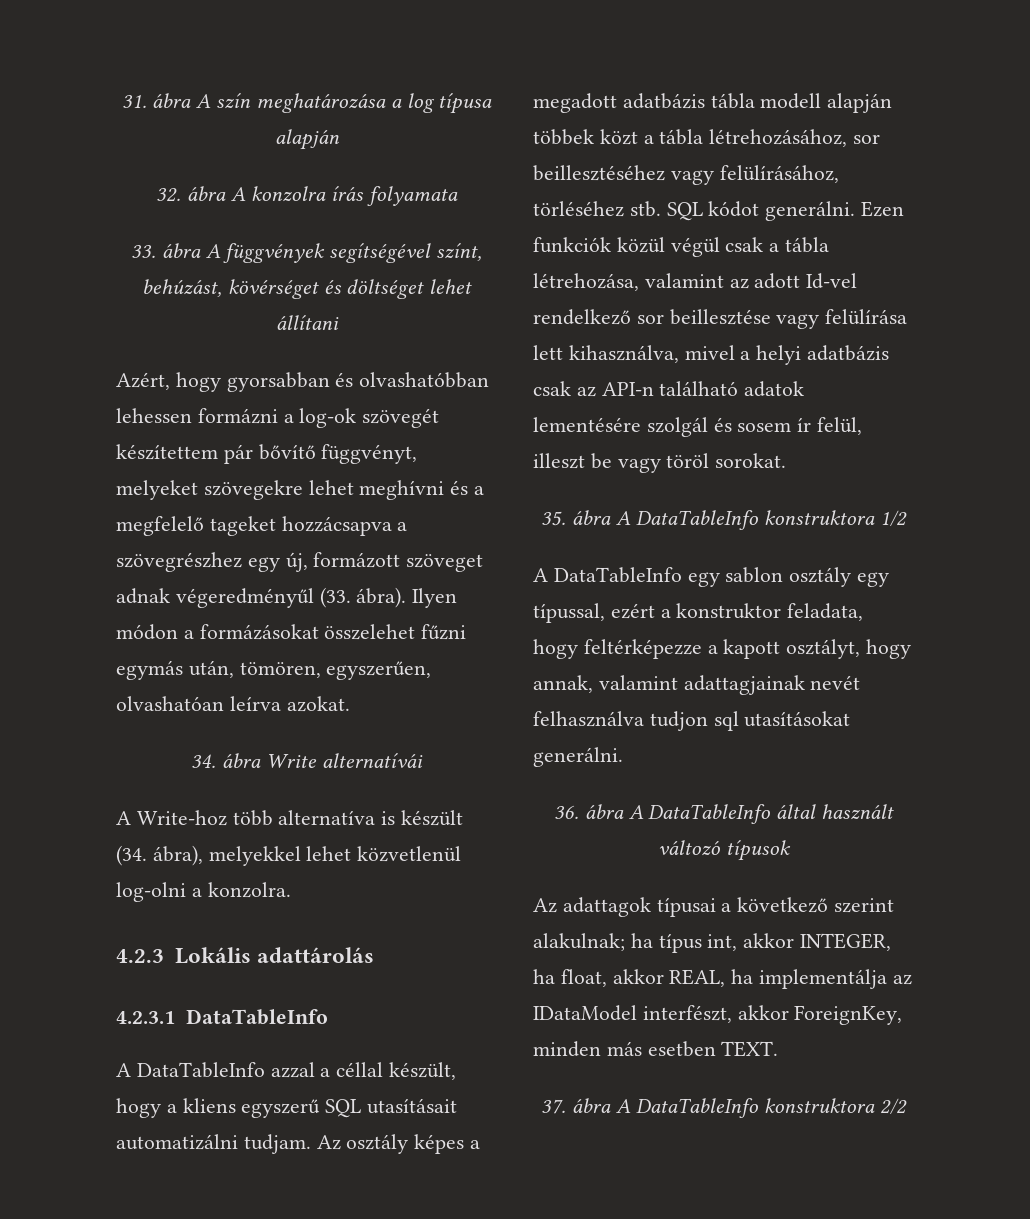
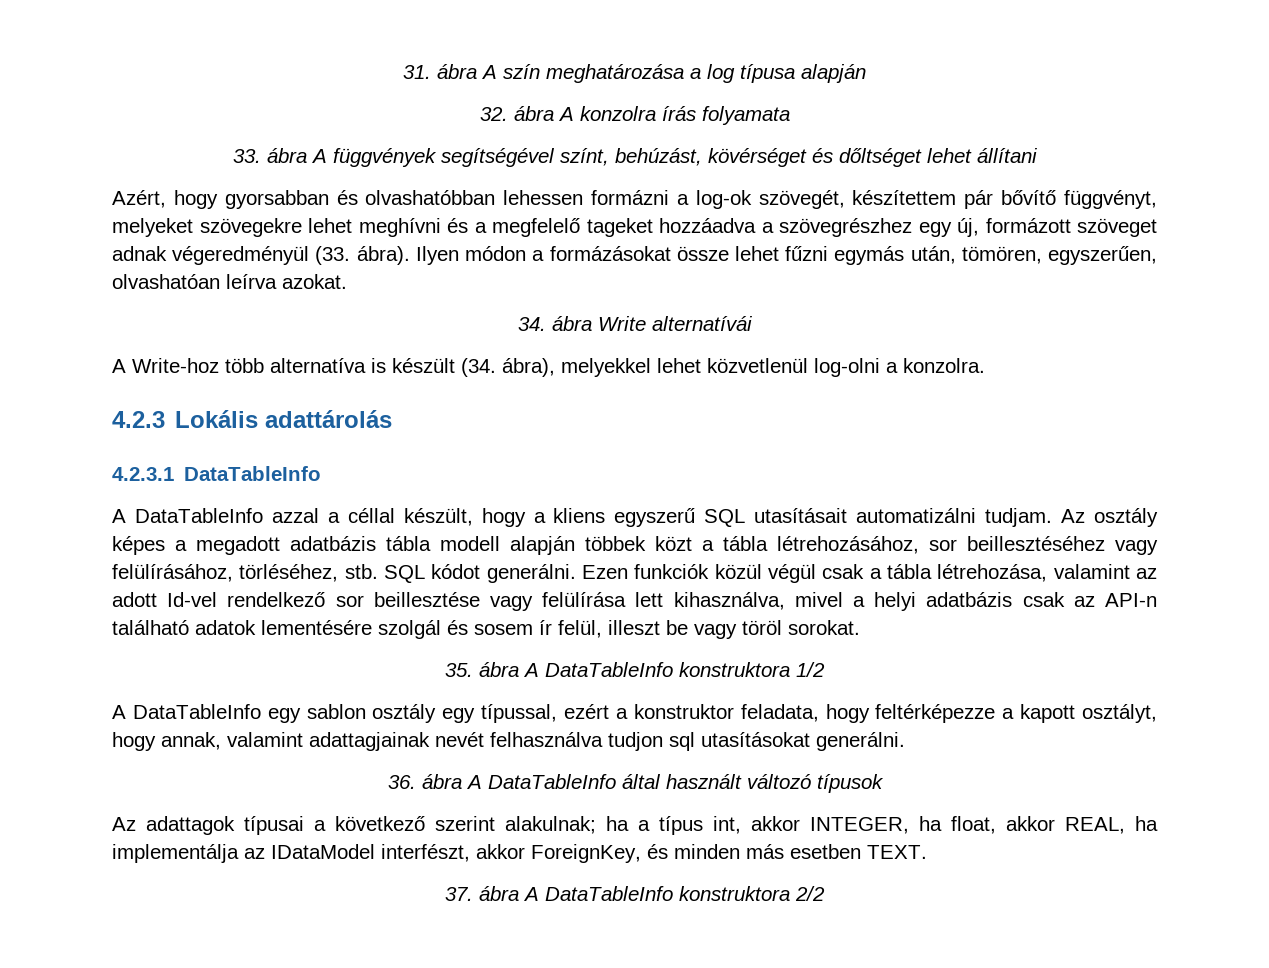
- 33. ábra A függvények segítségével színt, behúzást, kövérséget és döltséget lehet állítani
+ 33. ábra A függvények segítségével színt, behúzást, kövérséget és dőltséget lehet állítani
- Azért, hogy gyorsabban és olvashatóbban lehessen formázni a log-ok szövegét készítettem pár bővítő függvényt, melyeket szövegekre lehet meghívni és a megfelelő tageket hozzácsapva a szövegrészhez egy új, formázott szöveget adnak végeredményűl (33. ábra).
+ Azért, hogy gyorsabban és olvashatóbban lehessen formázni a log-ok szövegét, készítettem pár bővítő függvényt, melyeket szövegekre lehet meghívni és a megfelelő tageket hozzáadva a szövegrészhez egy új, formázott szöveget adnak végeredményül (33. ábra).
- Ilyen módon a formázásokat összelehet fűzni egymás után, tömören, egyszerűen, olvashatóan leírva azokat.
+ Ilyen módon a formázásokat össze lehet fűzni egymás után, tömören, egyszerűen, olvashatóan leírva azokat.
- Az osztály képes a megadott adatbázis tábla modell alapján többek közt a tábla létrehozásához, sor beillesztéséhez vagy felülírásához, törléséhez stb.
+ Az osztály képes a megadott adatbázis tábla modell alapján többek közt a tábla létrehozásához, sor beillesztéséhez vagy felülírásához, törléséhez, stb.
- Az adattagok típusai a következő szerint alakulnak; ha típus int, akkor INTEGER, ha float, akkor REAL, ha implementálja az IDataModel interfészt, akkor ForeignKey, minden más esetben TEXT.
+ Az adattagok típusai a következő szerint alakulnak; ha a típus int, akkor INTEGER, ha float, akkor REAL, ha implementálja az IDataModel interfészt, akkor ForeignKey, és minden más esetben TEXT.

